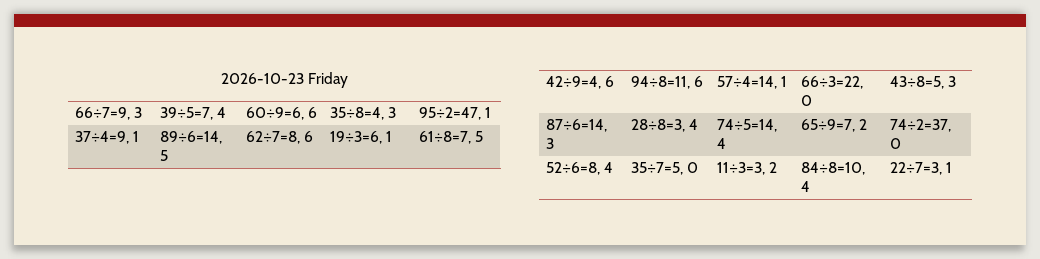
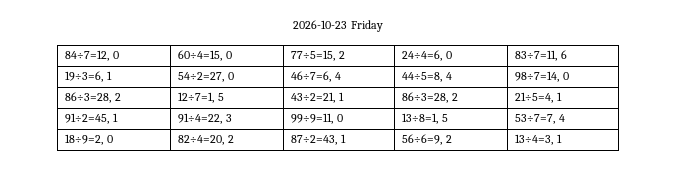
- 66÷7=9, 3 | 39÷5=7, 4 | 60÷9=6, 6 | 35÷8=4, 3 | 95÷2=47, 1
- 37÷4=9, 1 | 89÷6=14, 5 | 62÷7=8, 6 | 19÷3=6, 1 | 61÷8=7, 5
- 42÷9=4, 6 | 94÷8=11, 6 | 57÷4=14, 1 | 66÷3=22, 0 | 43÷8=5, 3
- 87÷6=14, 3 | 28÷8=3, 4 | 74÷5=14, 4 | 65÷9=7, 2 | 74÷2=37, 0
- 52÷6=8, 4 | 35÷7=5, 0 | 11÷3=3, 2 | 84÷8=10, 4 | 22÷7=3, 1
+ 84÷7=12, 0 | 60÷4=15, 0 | 77÷5=15, 2 | 24÷4=6, 0 | 83÷7=11, 6
+ 19÷3=6, 1 | 54÷2=27, 0 | 46÷7=6, 4 | 44÷5=8, 4 | 98÷7=14, 0
+ 86÷3=28, 2 | 12÷7=1, 5 | 43÷2=21, 1 | 86÷3=28, 2 | 21÷5=4, 1
+ 91÷2=45, 1 | 91÷4=22, 3 | 99÷9=11, 0 | 13÷8=1, 5 | 53÷7=7, 4
+ 18÷9=2, 0 | 82÷4=20, 2 | 87÷2=43, 1 | 56÷6=9, 2 | 13÷4=3, 1

